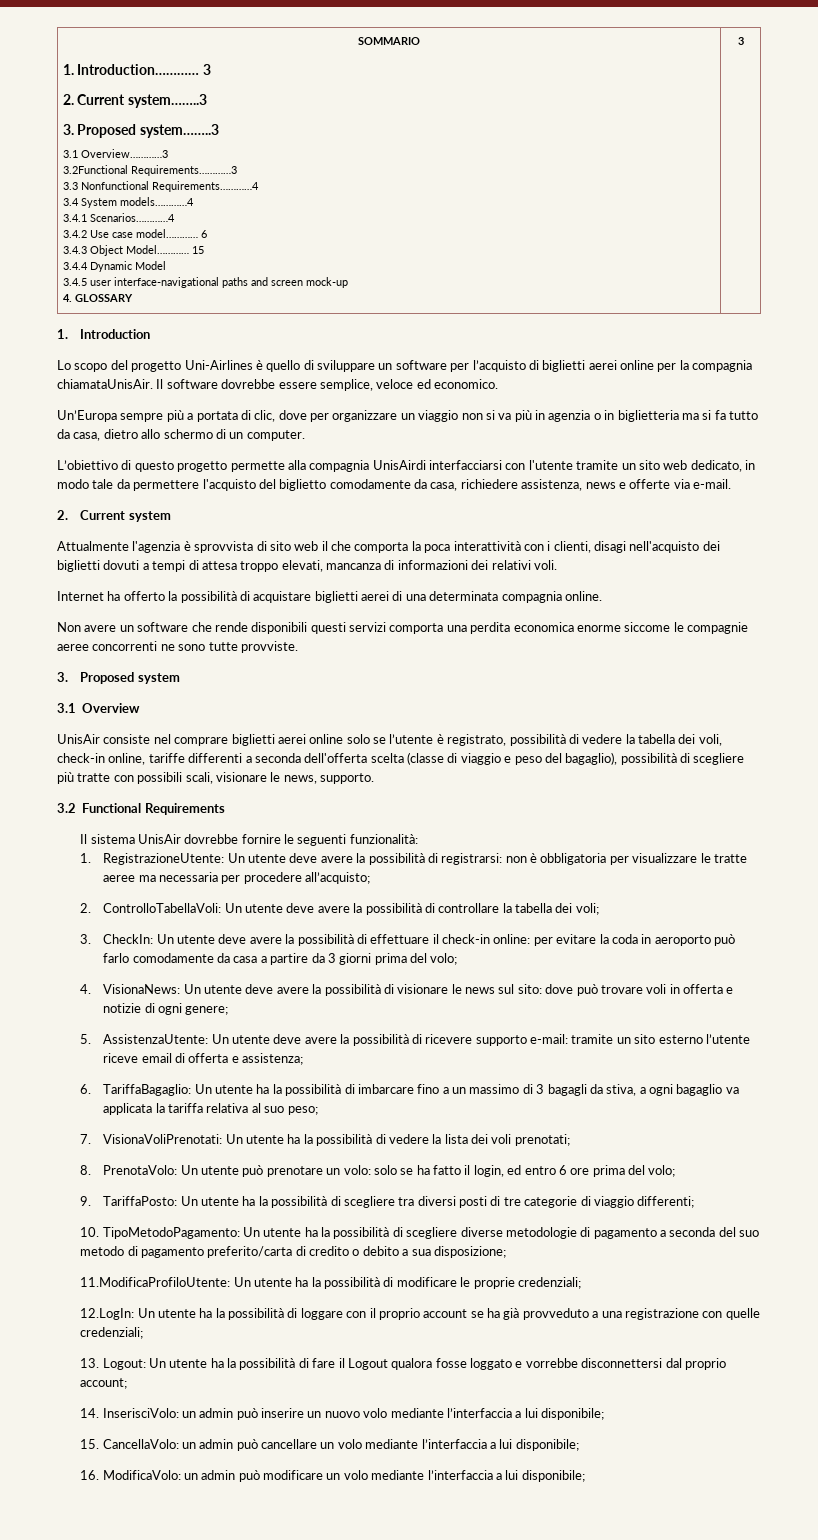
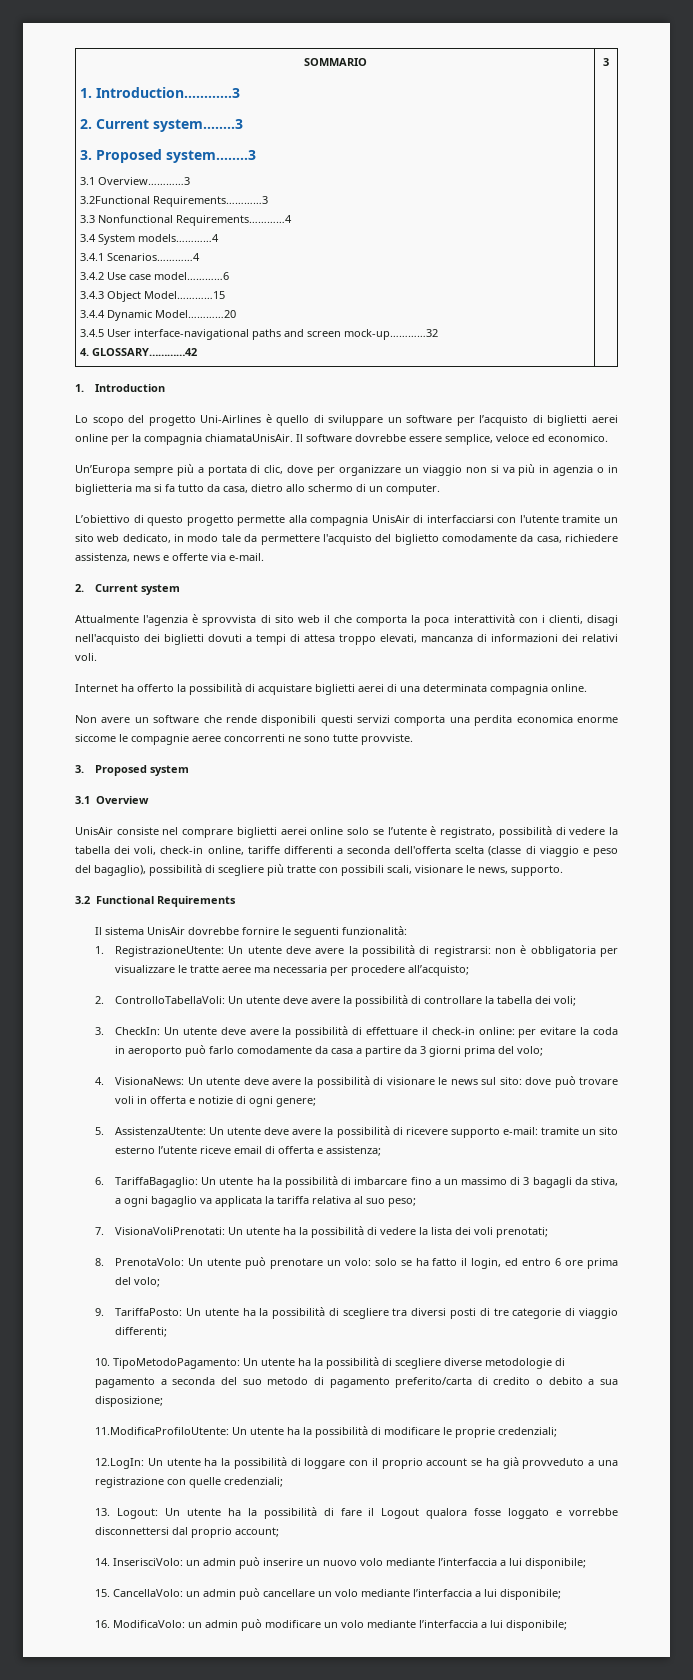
- 1. Introduction………… 3
+ 1. Introduction…………3
- 3.4.2 Use case model………… 6
+ 3.4.2 Use case model…………6
- 3.4.3 Object Model………… 15
+ 3.4.3 Object Model…………15
- 3.4.4 Dynamic Model
+ 3.4.4 Dynamic Model…………20
- 3.4.5 user interface-navigational paths and screen mock-up
- 4. GLOSSARY
+ 3.4.5 User interface-navigational paths and screen mock-up…………32
+ 4. GLOSSARY…………42
- L’obiettivo di questo progetto permette alla compagnia UnisAirdi interfacciarsi con l'utente tramite un sito web dedicato, in modo tale da permettere l'acquisto del biglietto comodamente da casa, richiedere assistenza, news e offerte via e-mail.
+ L’obiettivo di questo progetto permette alla compagnia UnisAir di interfacciarsi con l'utente tramite un sito web dedicato, in modo tale da permettere l'acquisto del biglietto comodamente da casa, richiedere assistenza, news e offerte via e-mail.

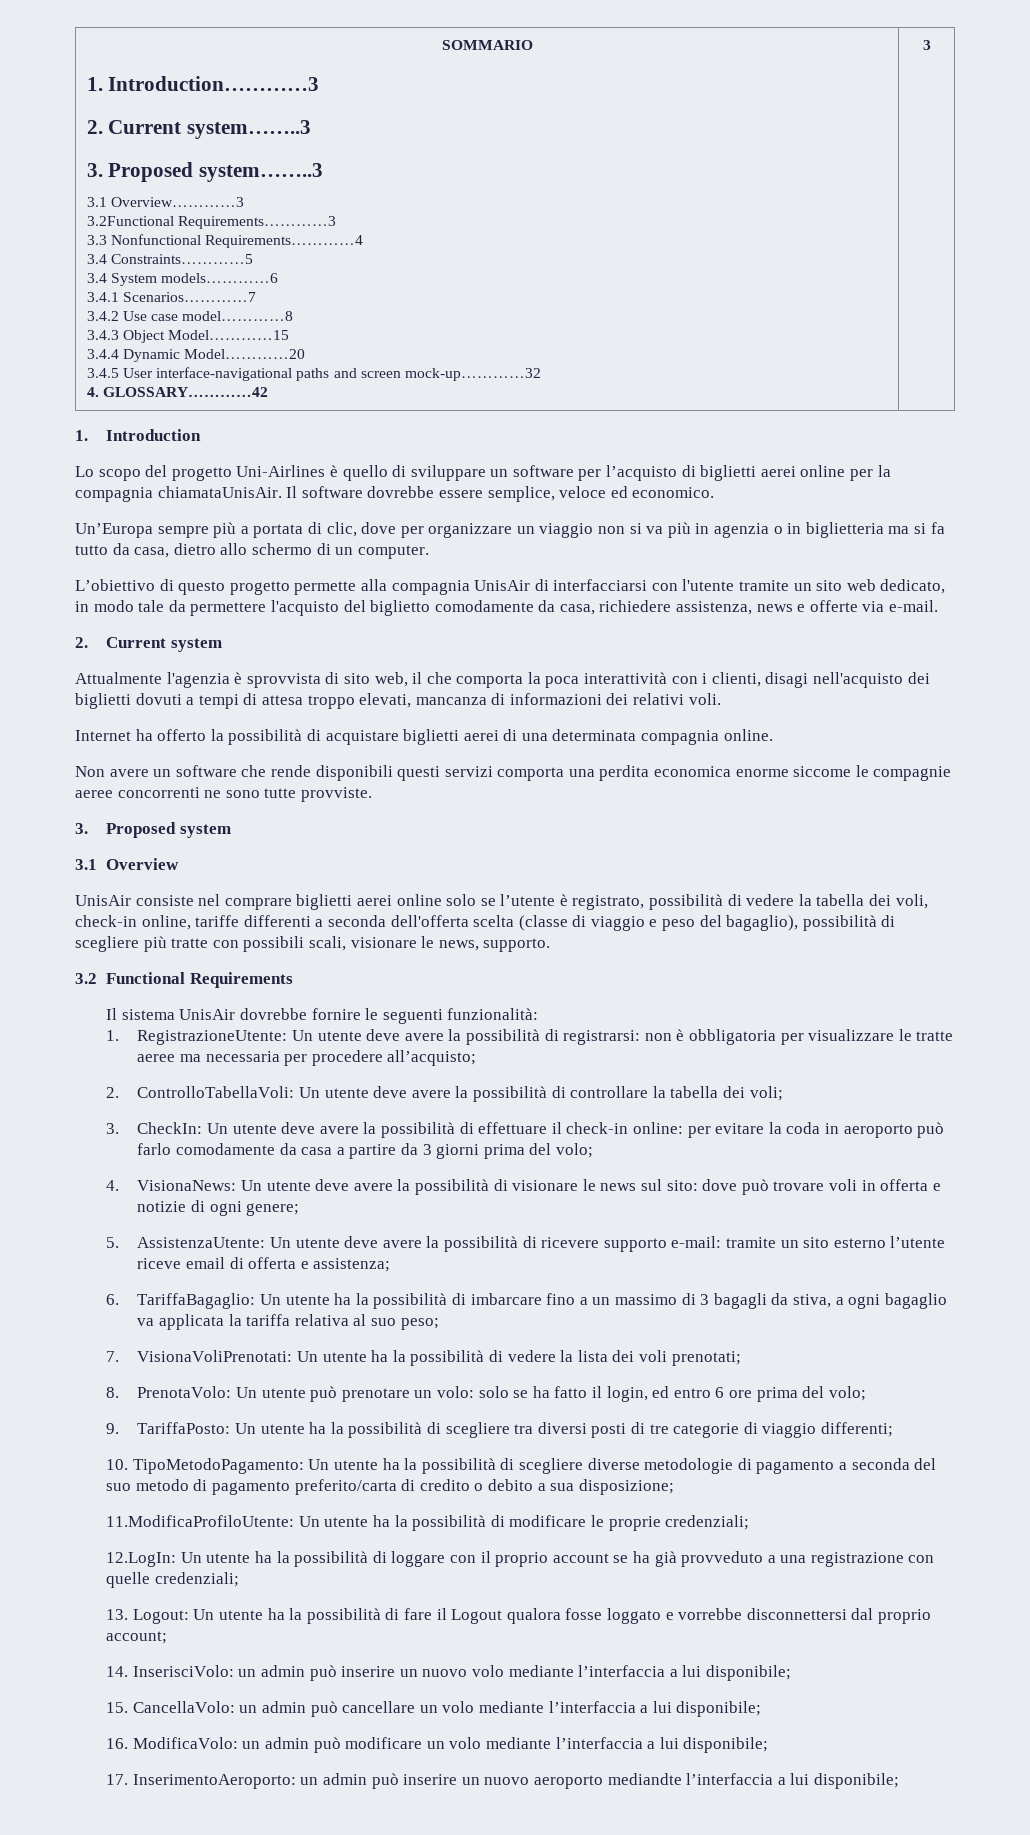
+ 3.4 Constraints…………5
- 3.4 System models…………4
+ 3.4 System models…………6
- 3.4.1 Scenarios…………4
+ 3.4.1 Scenarios…………7
- 3.4.2 Use case model…………6
+ 3.4.2 Use case model…………8
- Attualmente l'agenzia è sprovvista di sito web il che comporta la poca interattività con i clienti, disagi nell'acquisto dei biglietti dovuti a tempi di attesa troppo elevati, mancanza di informazioni dei relativi voli.
+ Attualmente l'agenzia è sprovvista di sito web, il che comporta la poca interattività con i clienti, disagi nell'acquisto dei biglietti dovuti a tempi di attesa troppo elevati, mancanza di informazioni dei relativi voli.
+ 17. InserimentoAeroporto: un admin può inserire un nuovo aeroporto mediandte l’interfaccia a lui disponibile;

